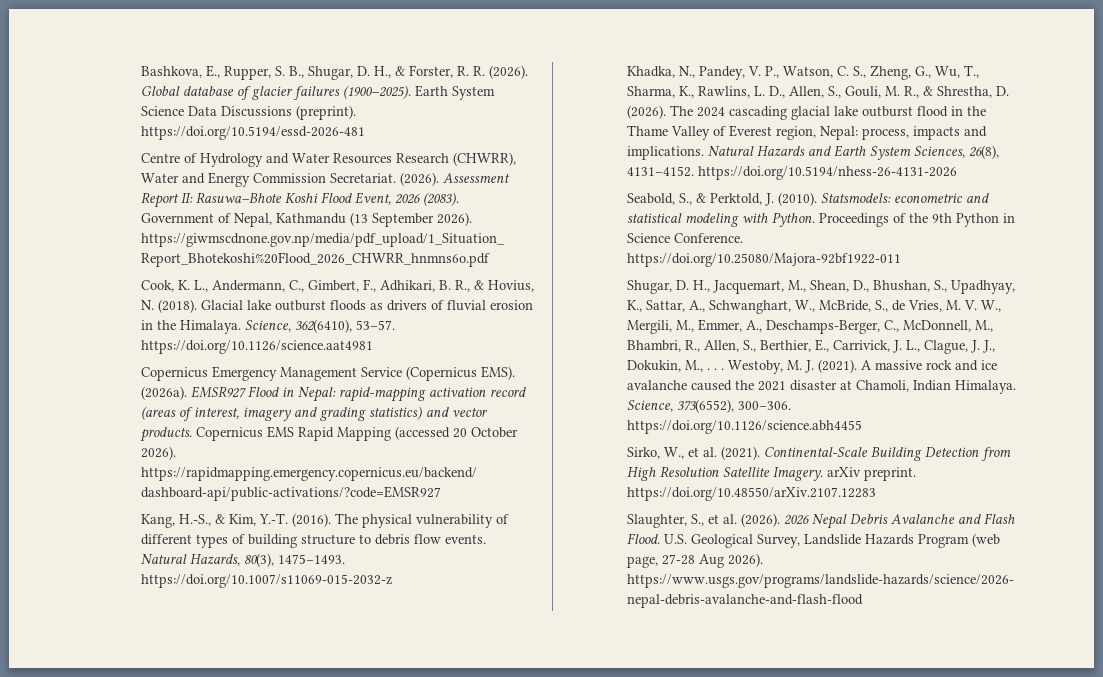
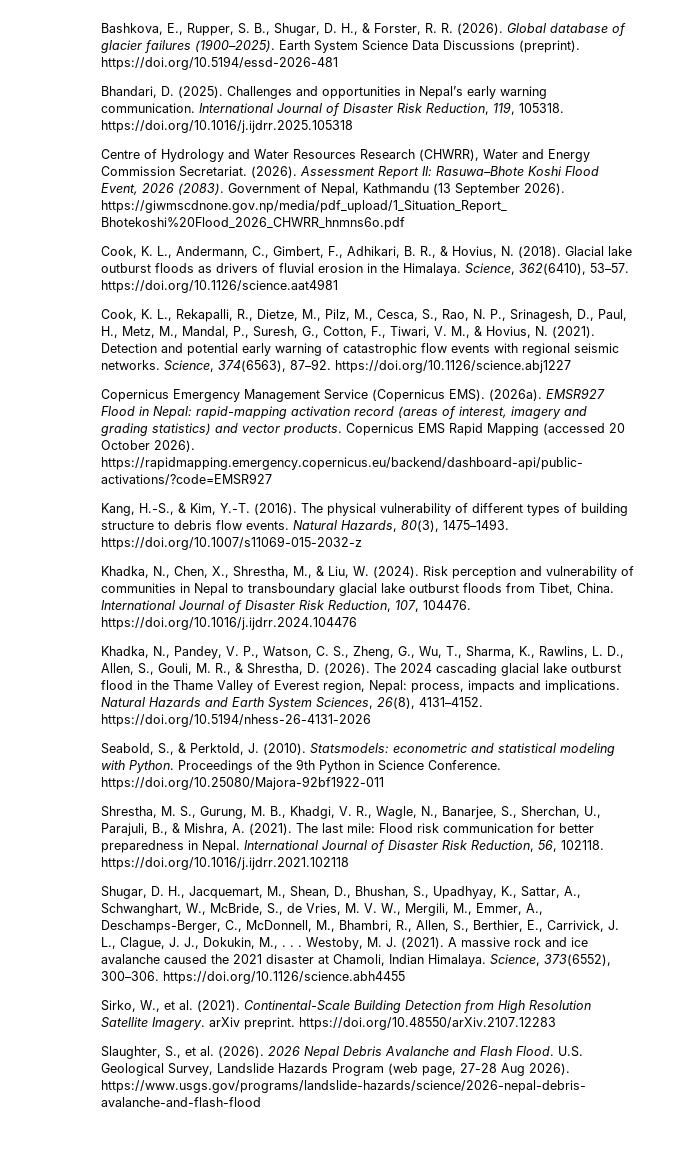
+ Bhandari, D. (2025). Challenges and opportunities in Nepal’s early warning communication. International Journal of Disaster Risk Reduction, 119, 105318. https://doi.org/10.1016/j.ijdrr.2025.105318
+ Cook, K. L., Rekapalli, R., Dietze, M., Pilz, M., Cesca, S., Rao, N. P., Srinagesh, D., Paul, H., Metz, M., Mandal, P., Suresh, G., Cotton, F., Tiwari, V. M., & Hovius, N. (2021). Detection and potential early warning of catastrophic flow events with regional seismic networks. Science, 374(6563), 87–92. https://doi.org/10.1126/science.abj1227
+ Khadka, N., Chen, X., Shrestha, M., & Liu, W. (2024). Risk perception and vulnerability of communities in Nepal to transboundary glacial lake outburst floods from Tibet, China. International Journal of Disaster Risk Reduction, 107, 104476. https://doi.org/10.1016/j.ijdrr.2024.104476
+ Shrestha, M. S., Gurung, M. B., Khadgi, V. R., Wagle, N., Banarjee, S., Sherchan, U., Parajuli, B., & Mishra, A. (2021). The last mile: Flood risk communication for better preparedness in Nepal. International Journal of Disaster Risk Reduction, 56, 102118. https://doi.org/10.1016/j.ijdrr.2021.102118

